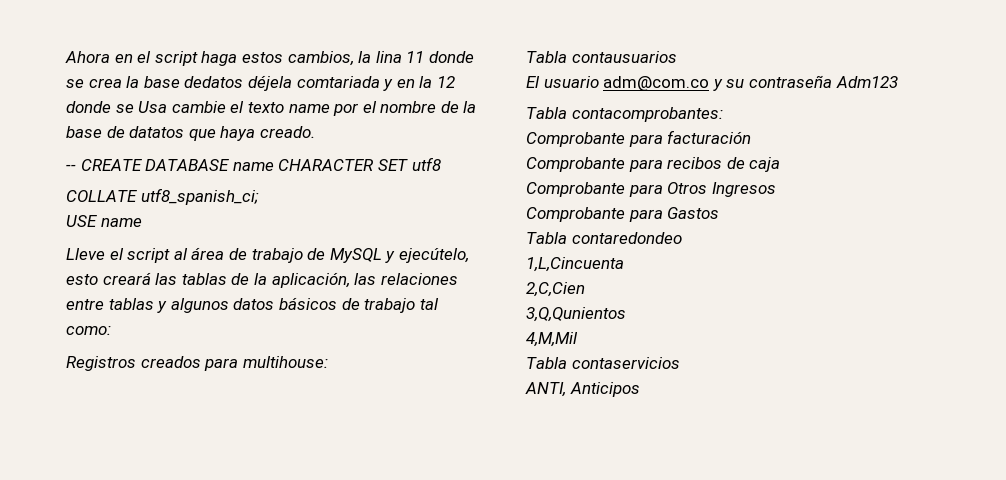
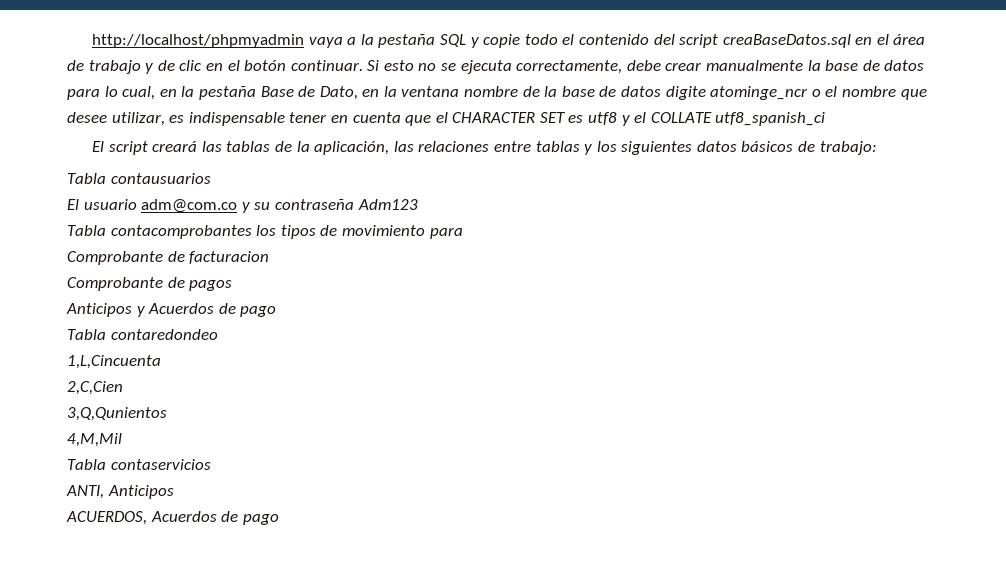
- Ahora en el script haga estos cambios, la lina 11 donde se crea la base dedatos déjela comtariada y en la 12 donde se Usa cambie el texto name por el nombre de la base de datatos que haya creado.
- -- CREATE DATABASE name CHARACTER SET utf8
- COLLATE utf8_spanish_ci;
- USE name
- Lleve el script al área de trabajo de MySQL y ejecútelo, esto creará las tablas de la aplicación, las relaciones entre tablas y algunos datos básicos de trabajo tal como:
- Registros creados para multihouse:
+ http://localhost/phpmyadmin vaya a la pestaña SQL y copie todo el contenido del script creaBaseDatos.sql en el área de trabajo y de clic en el botón continuar. Si esto no se ejecuta correctamente, debe crear manualmente la base de datos para lo cual, en la pestaña Base de Dato, en la ventana nombre de la base de datos digite atominge_ncr o el nombre que desee utilizar, es indispensable tener en cuenta que el CHARACTER SET es utf8 y el COLLATE utf8_spanish_ci
+ El script creará las tablas de la aplicación, las relaciones entre tablas y los siguientes datos básicos de trabajo:
- Tabla contacomprobantes:
- Comprobante para facturación
- Comprobante para recibos de caja
- Comprobante para Otros Ingresos
- Comprobante para Gastos
+ Tabla contacomprobantes los tipos de movimiento para
+ Comprobante de facturacion
+ Comprobante de pagos
+ Anticipos y Acuerdos de pago
+ ACUERDOS, Acuerdos de pago

